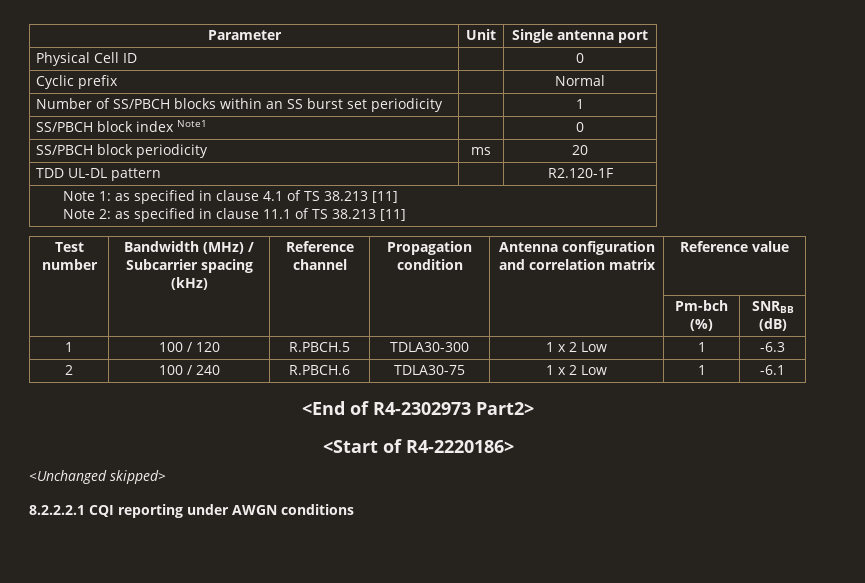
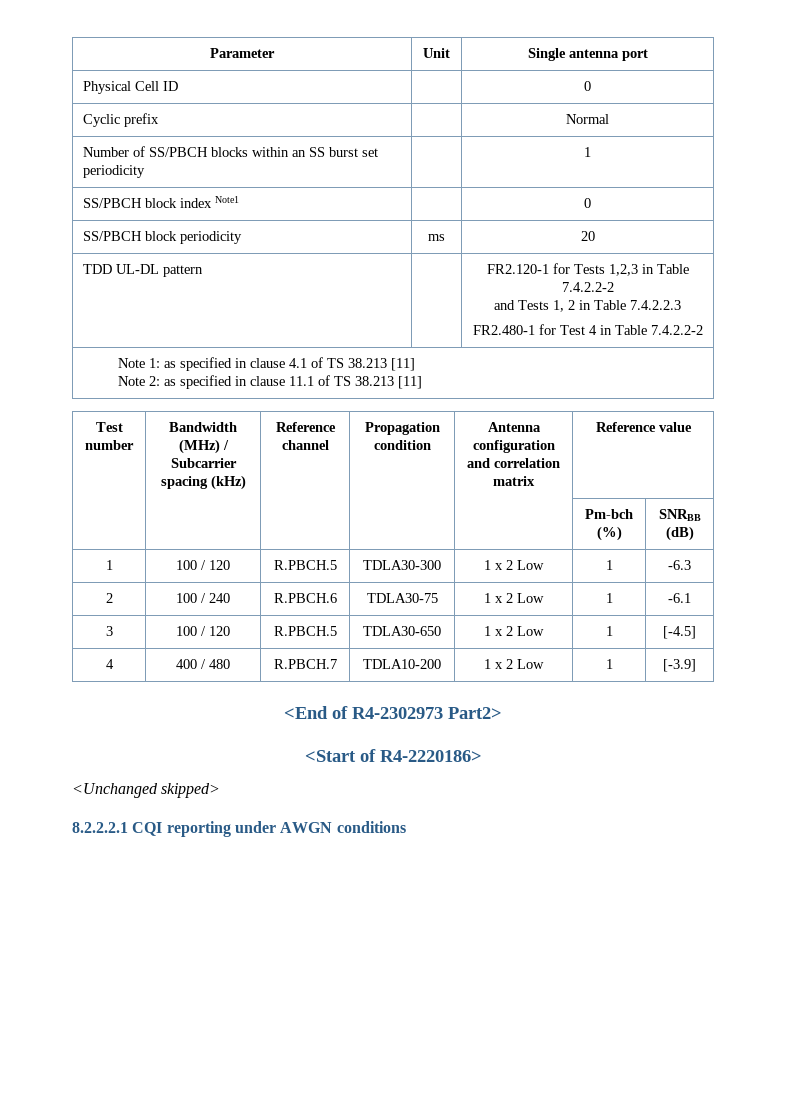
- TDD UL-DL pattern | | R2.120-1F
+ TDD UL-DL pattern | | FR2.120-1 for Tests 1,2,3 in Table 7.4.2.2-2
+ and Tests 1, 2 in Table 7.4.2.2.3
+ FR2.480-1 for Test 4 in Table 7.4.2.2-2
+ 3 | 100 / 120 | R.PBCH.5 | TDLA30-650 | 1 x 2 Low | 1 | [-4.5]
+ 4 | 400 / 480 | R.PBCH.7 | TDLA10-200 | 1 x 2 Low | 1 | [-3.9]

